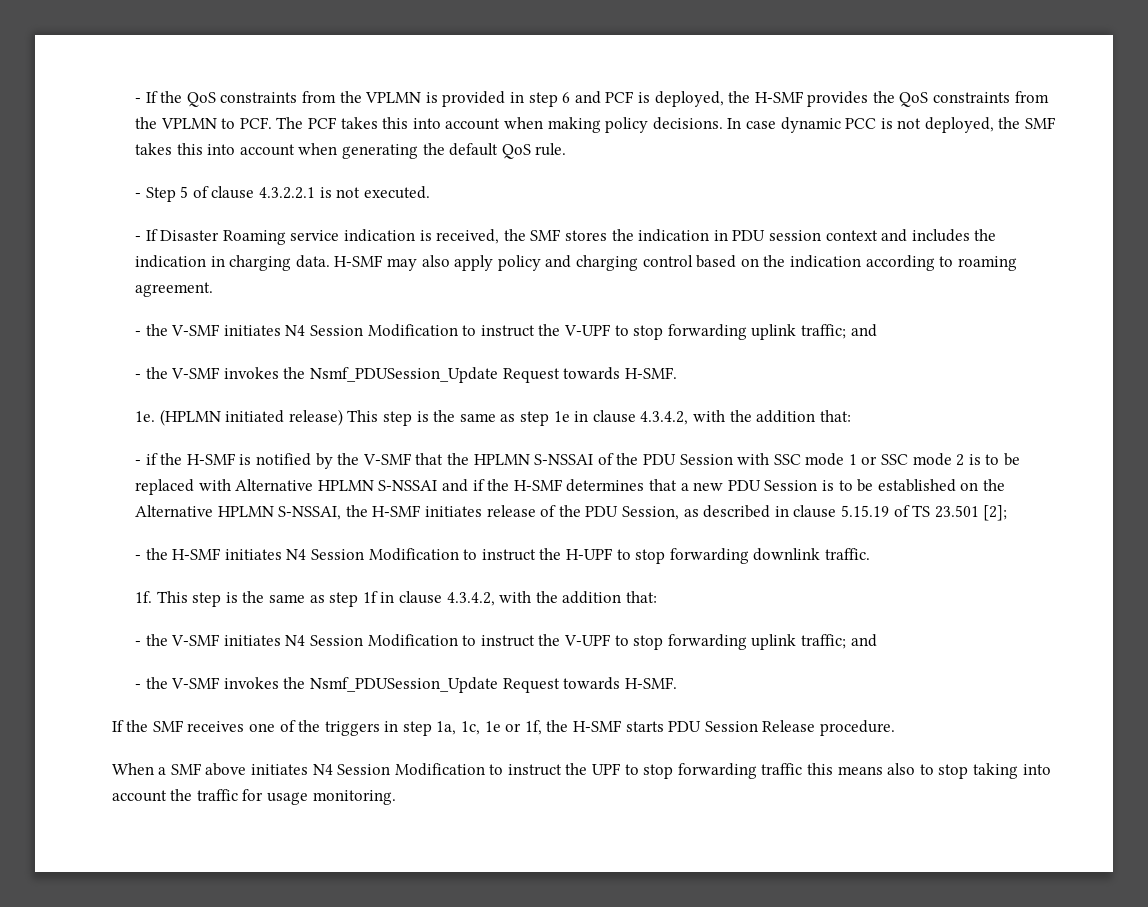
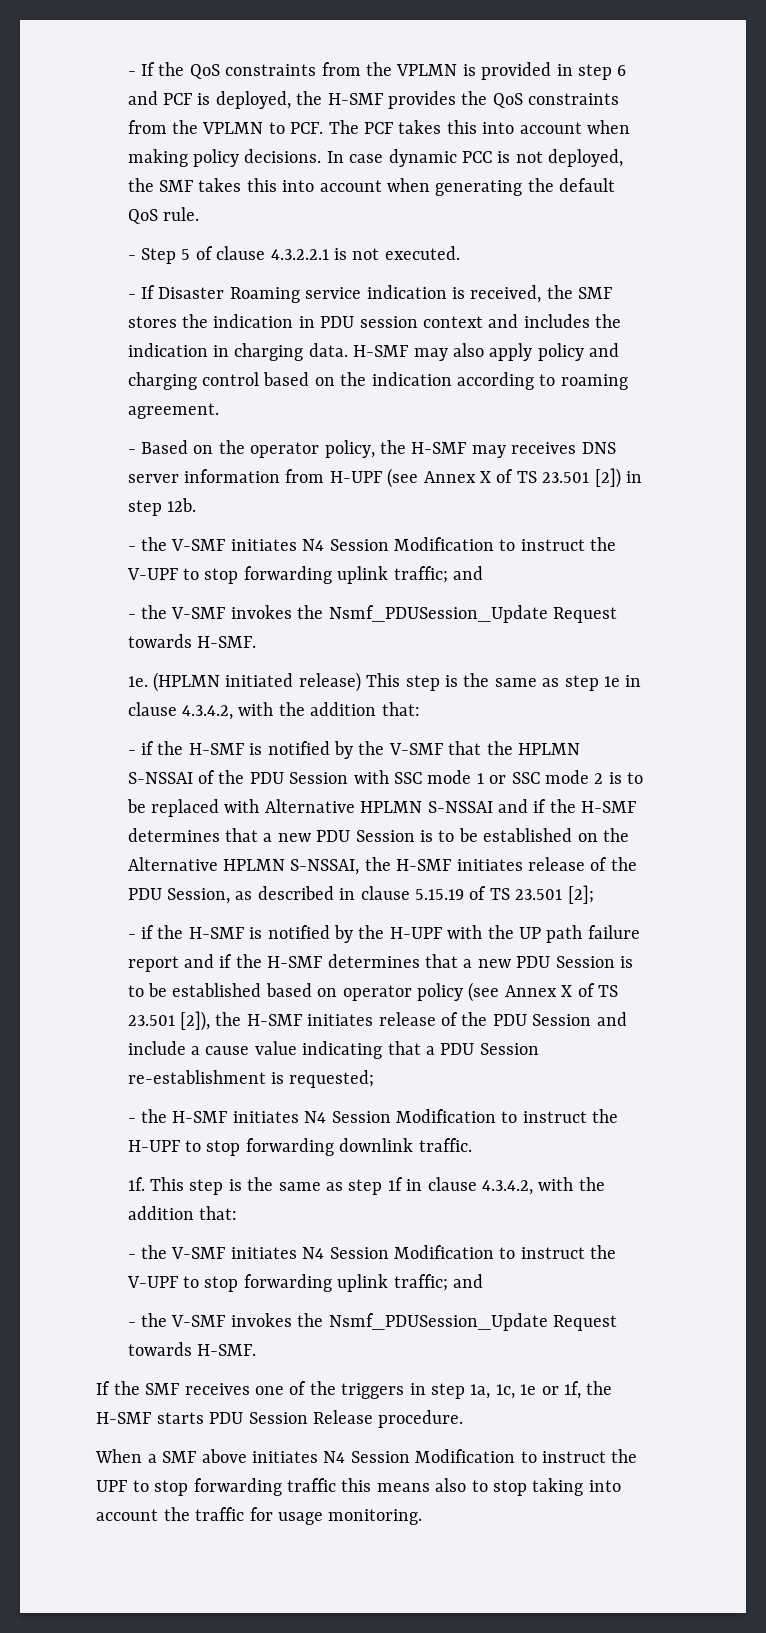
+ - Based on the operator policy, the H-SMF may receives DNS server information from H-UPF (see Annex X of TS 23.501 [2]) in step 12b.
+ - if the H-SMF is notified by the H-UPF with the UP path failure report and if the H-SMF determines that a new PDU Session is to be established based on operator policy (see Annex X of TS 23.501 [2]), the H-SMF initiates release of the PDU Session and include a cause value indicating that a PDU Session re-establishment is requested;

